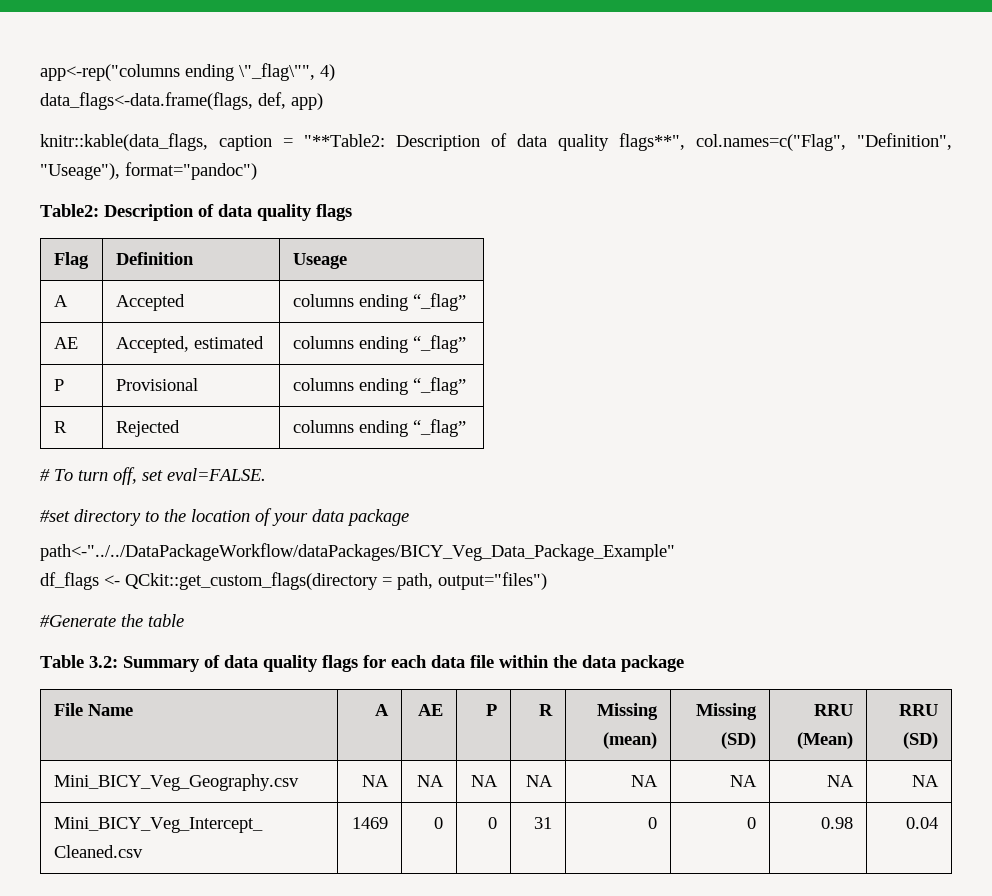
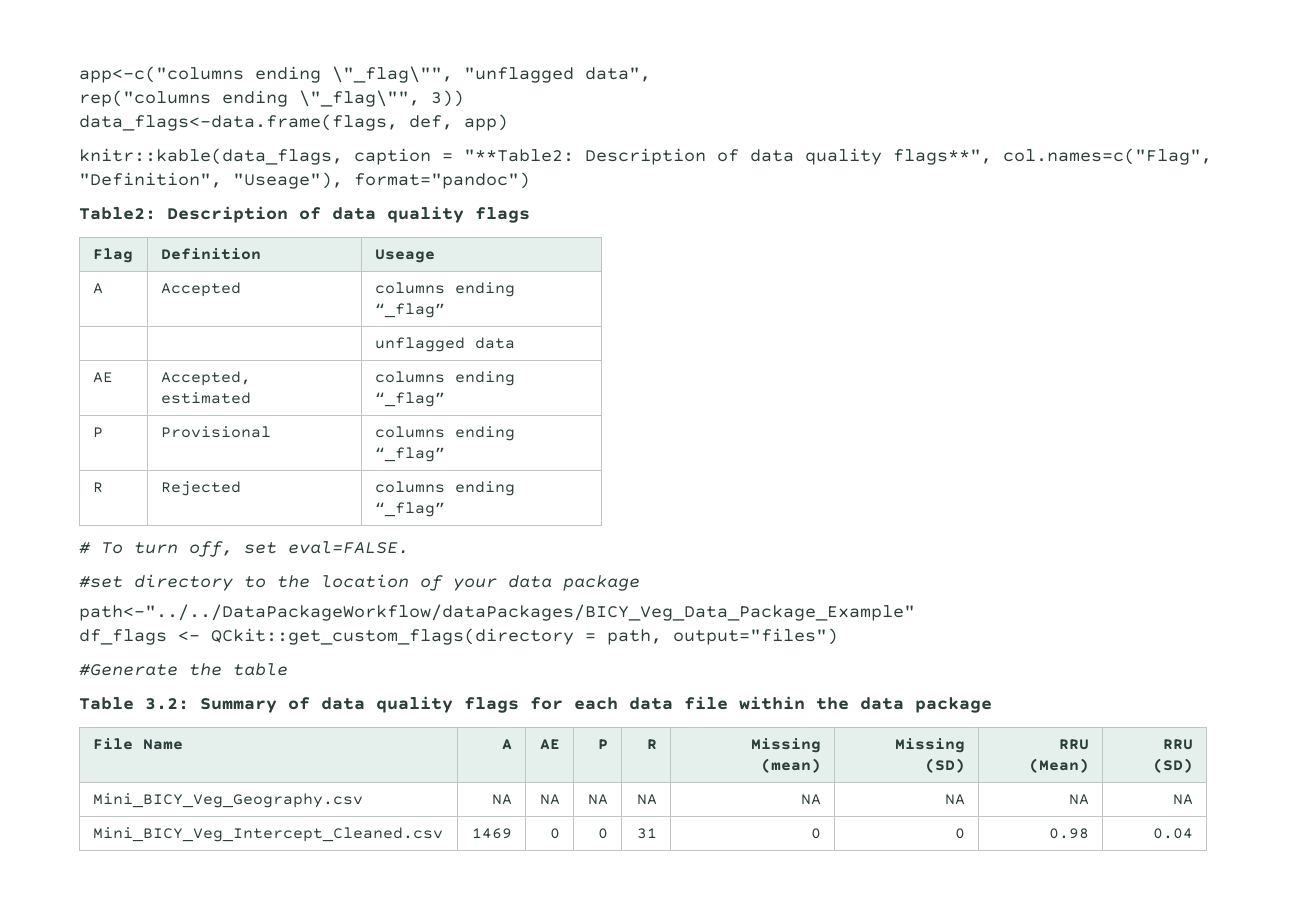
- app<-rep("columns ending \"_flag\"", 4)
+ app<-c("columns ending \"_flag\"", "unflagged data",
+ rep("columns ending \"_flag\"", 3))
+ | | unflagged data

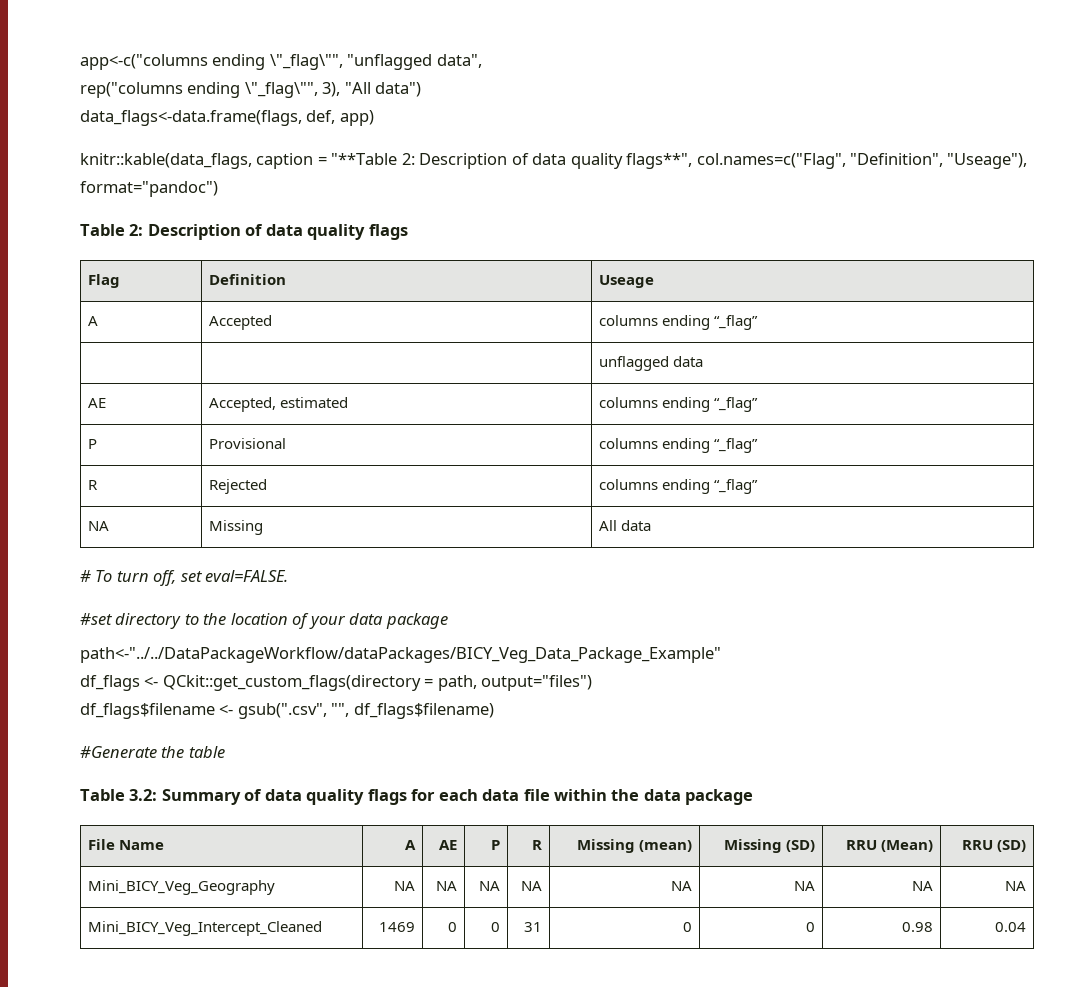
- rep("columns ending \"_flag\"", 3))
+ rep("columns ending \"_flag\"", 3), "All data")
- knitr::kable(data_flags, caption = "**Table2: Description of data quality flags**", col.names=c("Flag", "Definition", "Useage"), format="pandoc")
+ knitr::kable(data_flags, caption = "**Table 2: Description of data quality flags**", col.names=c("Flag", "Definition", "Useage"), format="pandoc")
- Table2: Description of data quality flags
+ Table 2: Description of data quality flags
+ NA | Missing | All data
+ df_flags$filename <- gsub(".csv", "", df_flags$filename)
- Mini_BICY_Veg_Geography.csv | NA | NA | NA | NA | NA | NA | NA | NA
+ Mini_BICY_Veg_Geography | NA | NA | NA | NA | NA | NA | NA | NA
- Mini_BICY_Veg_Intercept_Cleaned.csv | 1469 | 0 | 0 | 31 | 0 | 0 | 0.98 | 0.04
+ Mini_BICY_Veg_Intercept_Cleaned | 1469 | 0 | 0 | 31 | 0 | 0 | 0.98 | 0.04

